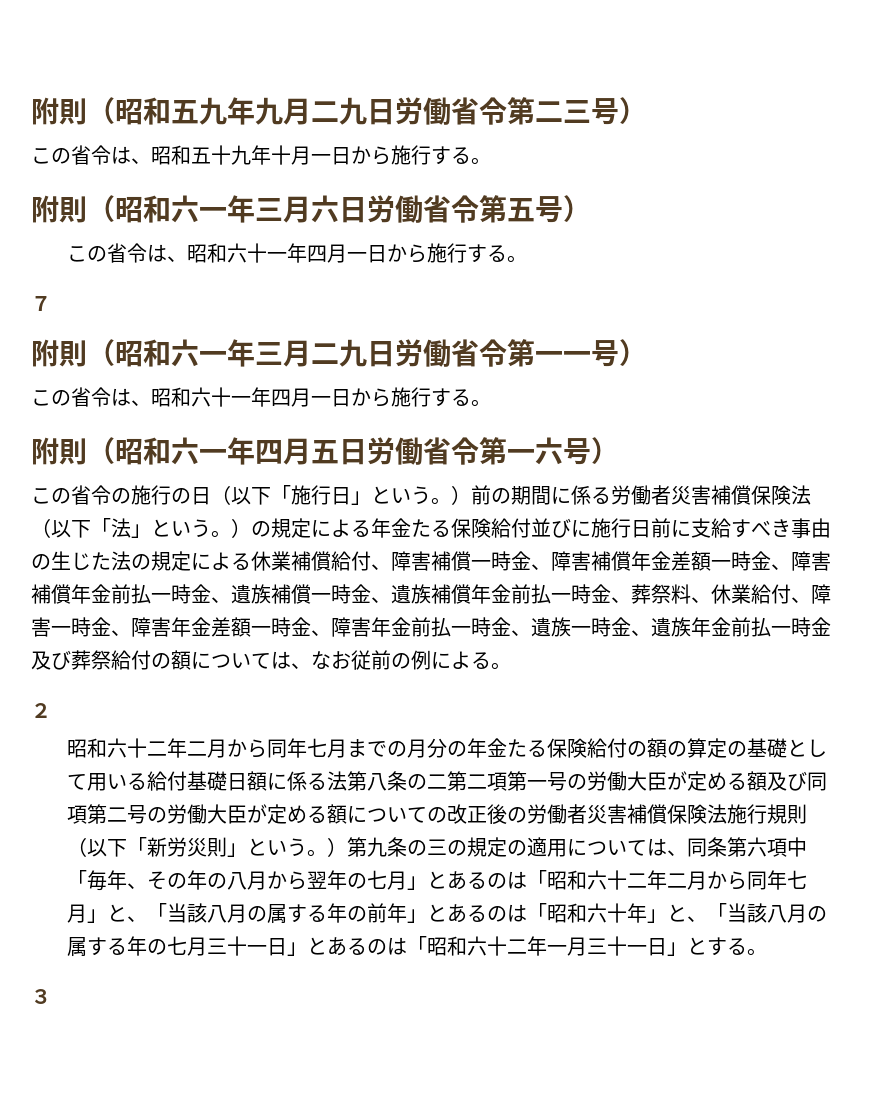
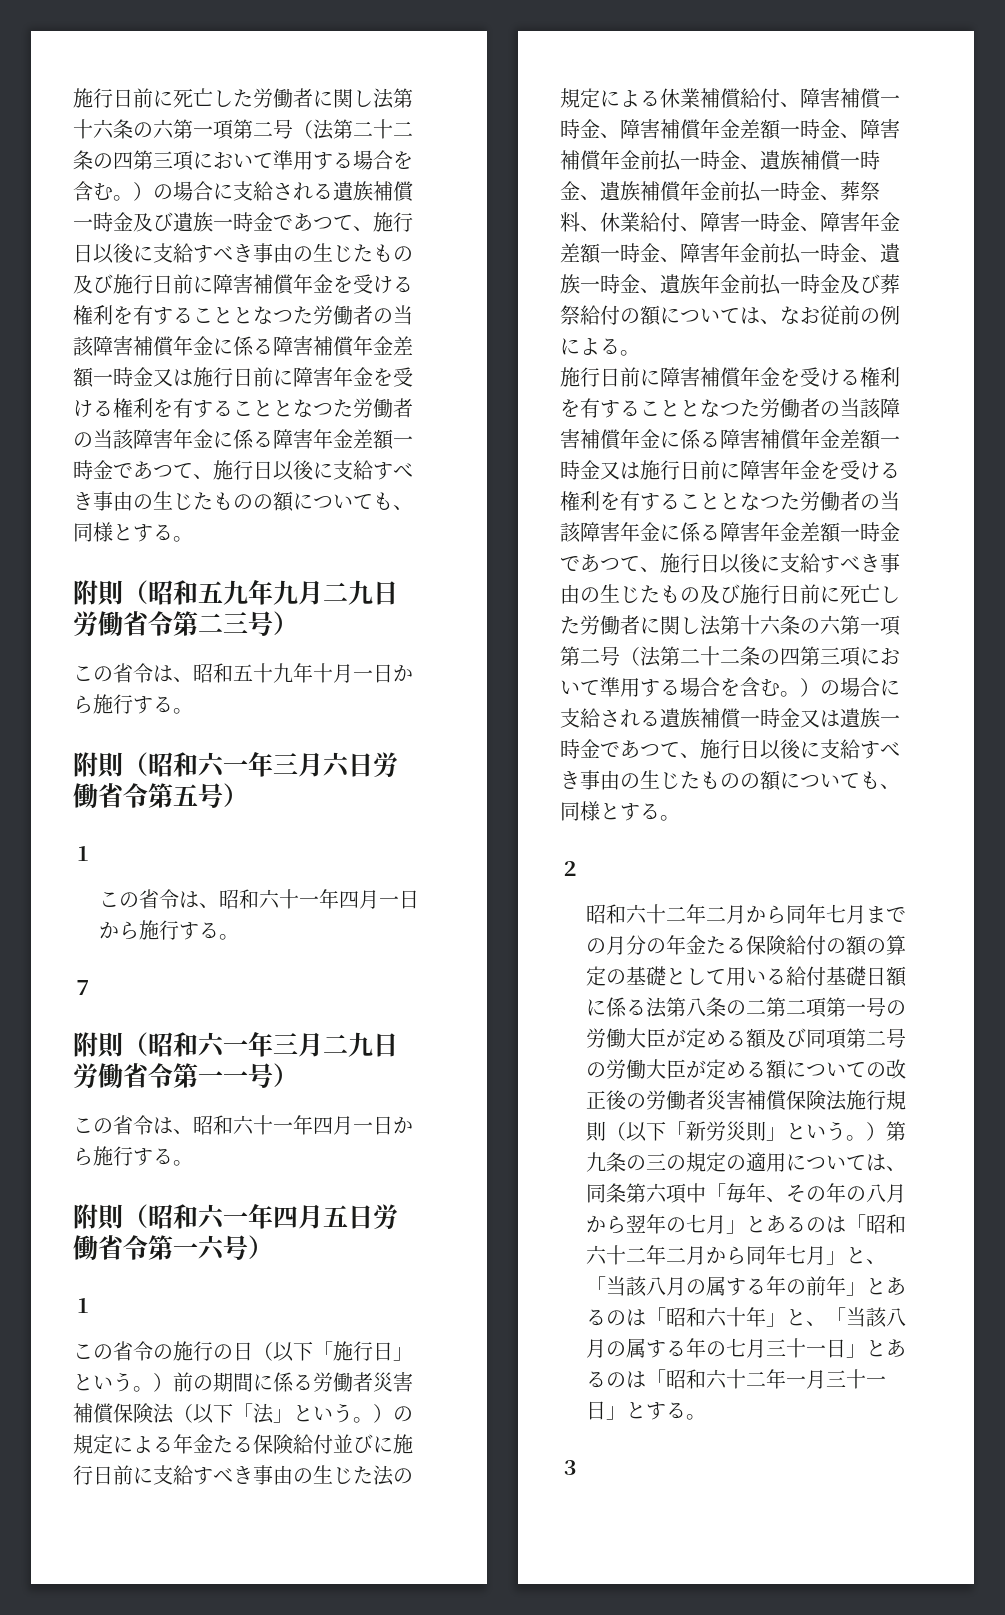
+ 施行日前に死亡した労働者に関し法第十六条の六第一項第二号（法第二十二条の四第三項において準用する場合を含む。）の場合に支給される遺族補償一時金及び遺族一時金であつて、施行日以後に支給すべき事由の生じたもの及び施行日前に障害補償年金を受ける権利を有することとなつた労働者の当該障害補償年金に係る障害補償年金差額一時金又は施行日前に障害年金を受ける権利を有することとなつた労働者の当該障害年金に係る障害年金差額一時金であつて、施行日以後に支給すべき事由の生じたものの額についても、同様とする。
  附則（昭和六一年三月六日労働省令第五号）
+ １
  附則（昭和六一年四月五日労働省令第一六号）
+ １
+ 施行日前に障害補償年金を受ける権利を有することとなつた労働者の当該障害補償年金に係る障害補償年金差額一時金又は施行日前に障害年金を受ける権利を有することとなつた労働者の当該障害年金に係る障害年金差額一時金であつて、施行日以後に支給すべき事由の生じたもの及び施行日前に死亡した労働者に関し法第十六条の六第一項第二号（法第二十二条の四第三項において準用する場合を含む。）の場合に支給される遺族補償一時金又は遺族一時金であつて、施行日以後に支給すべき事由の生じたものの額についても、同様とする。

